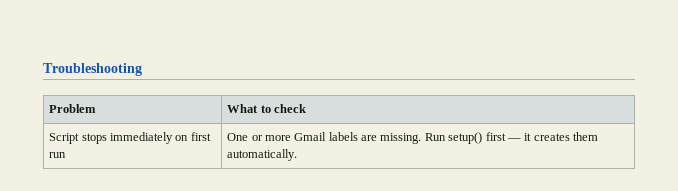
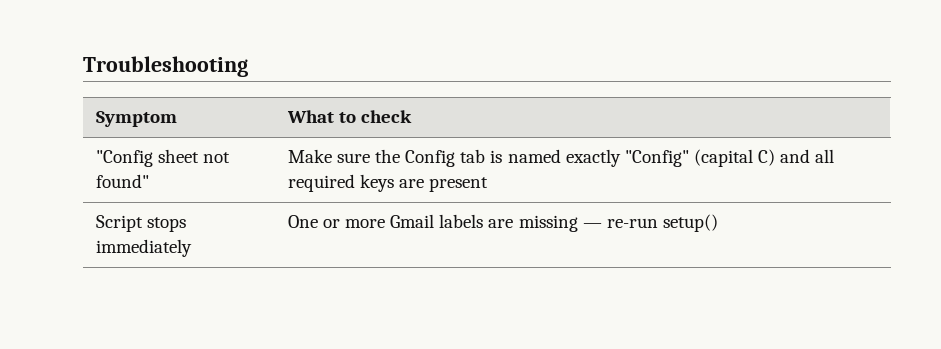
- Problem | What to check
+ Symptom | What to check
+ "Config sheet not found" | Make sure the Config tab is named exactly "Config" (capital C) and all required keys are present
- Script stops immediately on first run | One or more Gmail labels are missing. Run setup() first — it creates them automatically.
+ Script stops immediately | One or more Gmail labels are missing — re-run setup()

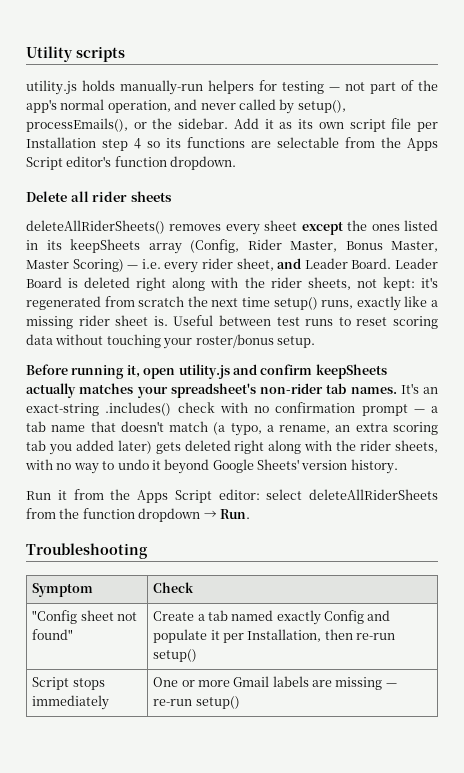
+ Utility scripts
+ utility.js holds manually-run helpers for testing — not part of the app's normal operation, and never called by setup(), processEmails(), or the sidebar. Add it as its own script file per Installation step 4 so its functions are selectable from the Apps Script editor's function dropdown.
+ Delete all rider sheets
+ deleteAllRiderSheets() removes every sheet except the ones listed in its keepSheets array (Config, Rider Master, Bonus Master, Master Scoring) — i.e. every rider sheet, and Leader Board. Leader Board is deleted right along with the rider sheets, not kept: it's regenerated from scratch the next time setup() runs, exactly like a missing rider sheet is. Useful between test runs to reset scoring data without touching your roster/bonus setup.
+ Before running it, open utility.js and confirm keepSheets actually matches your spreadsheet's non-rider tab names. It's an exact-string .includes() check with no confirmation prompt — a tab name that doesn't match (a typo, a rename, an extra scoring tab you added later) gets deleted right along with the rider sheets, with no way to undo it beyond Google Sheets' version history.
+ Run it from the Apps Script editor: select deleteAllRiderSheets from the function dropdown → Run.
- Symptom | What to check
+ Symptom | Check
- "Config sheet not found" | Make sure the Config tab is named exactly "Config" (capital C) and all required keys are present
+ "Config sheet not found" | Create a tab named exactly Config and populate it per Installation, then re-run setup()

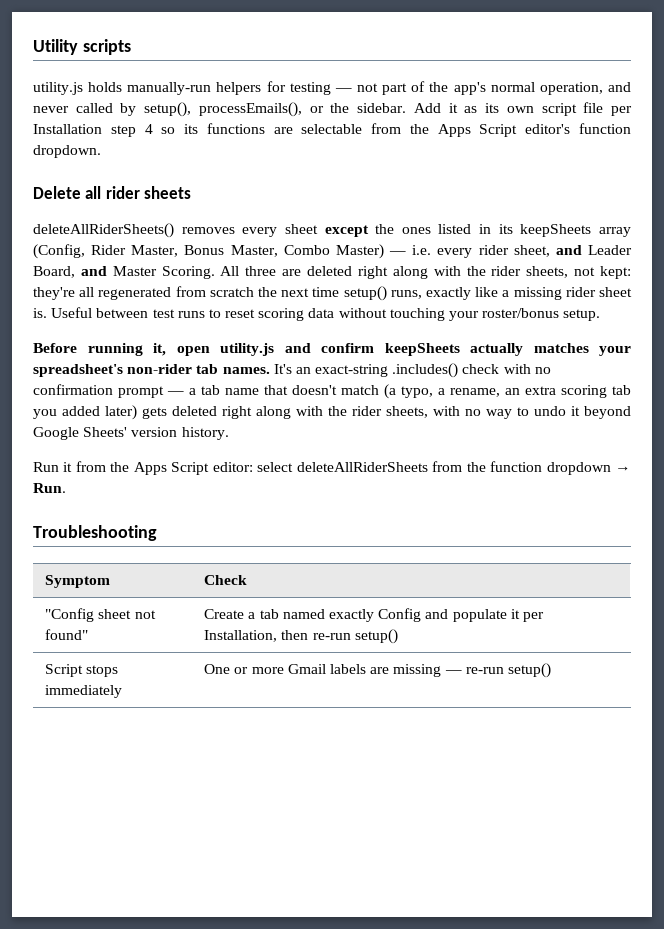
- deleteAllRiderSheets() removes every sheet except the ones listed in its keepSheets array (Config, Rider Master, Bonus Master, Master Scoring) — i.e. every rider sheet, and Leader Board. Leader Board is deleted right along with the rider sheets, not kept: it's regenerated from scratch the next time setup() runs, exactly like a missing rider sheet is.
+ deleteAllRiderSheets() removes every sheet except the ones listed in its keepSheets array (Config, Rider Master, Bonus Master, Combo Master) — i.e. every rider sheet, and Leader Board, and Master Scoring. All three are deleted right along with the rider sheets, not kept: they're all regenerated from scratch the next time setup() runs, exactly like a missing rider sheet is.

